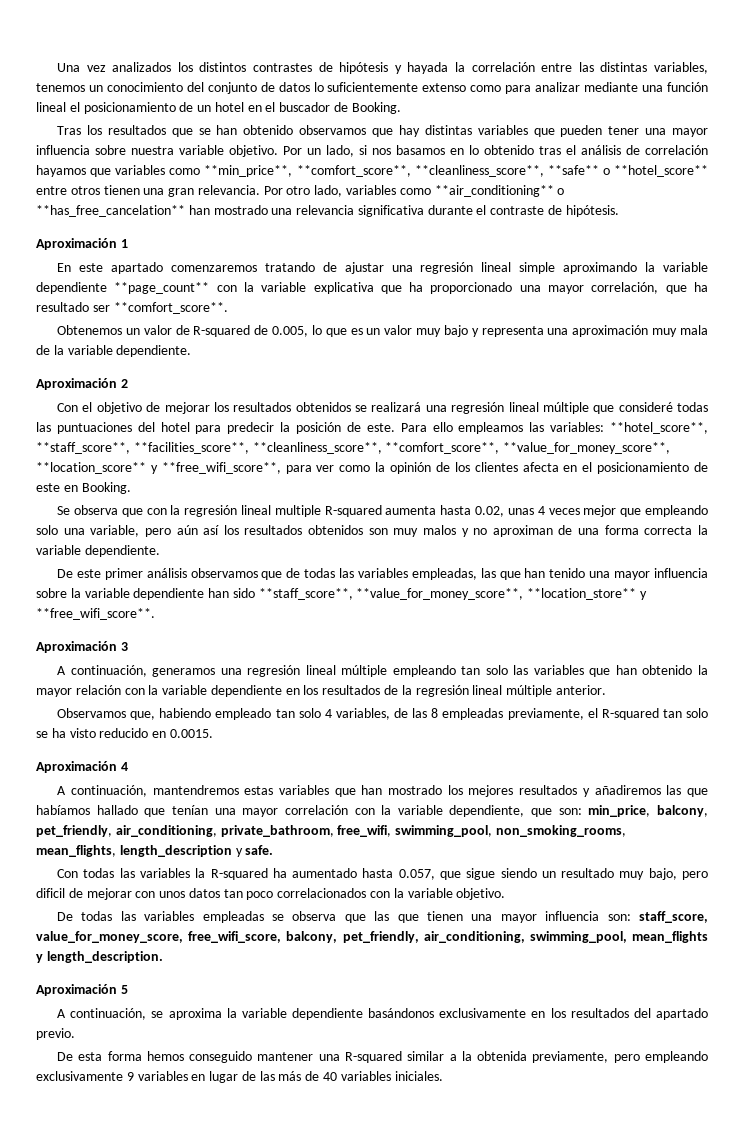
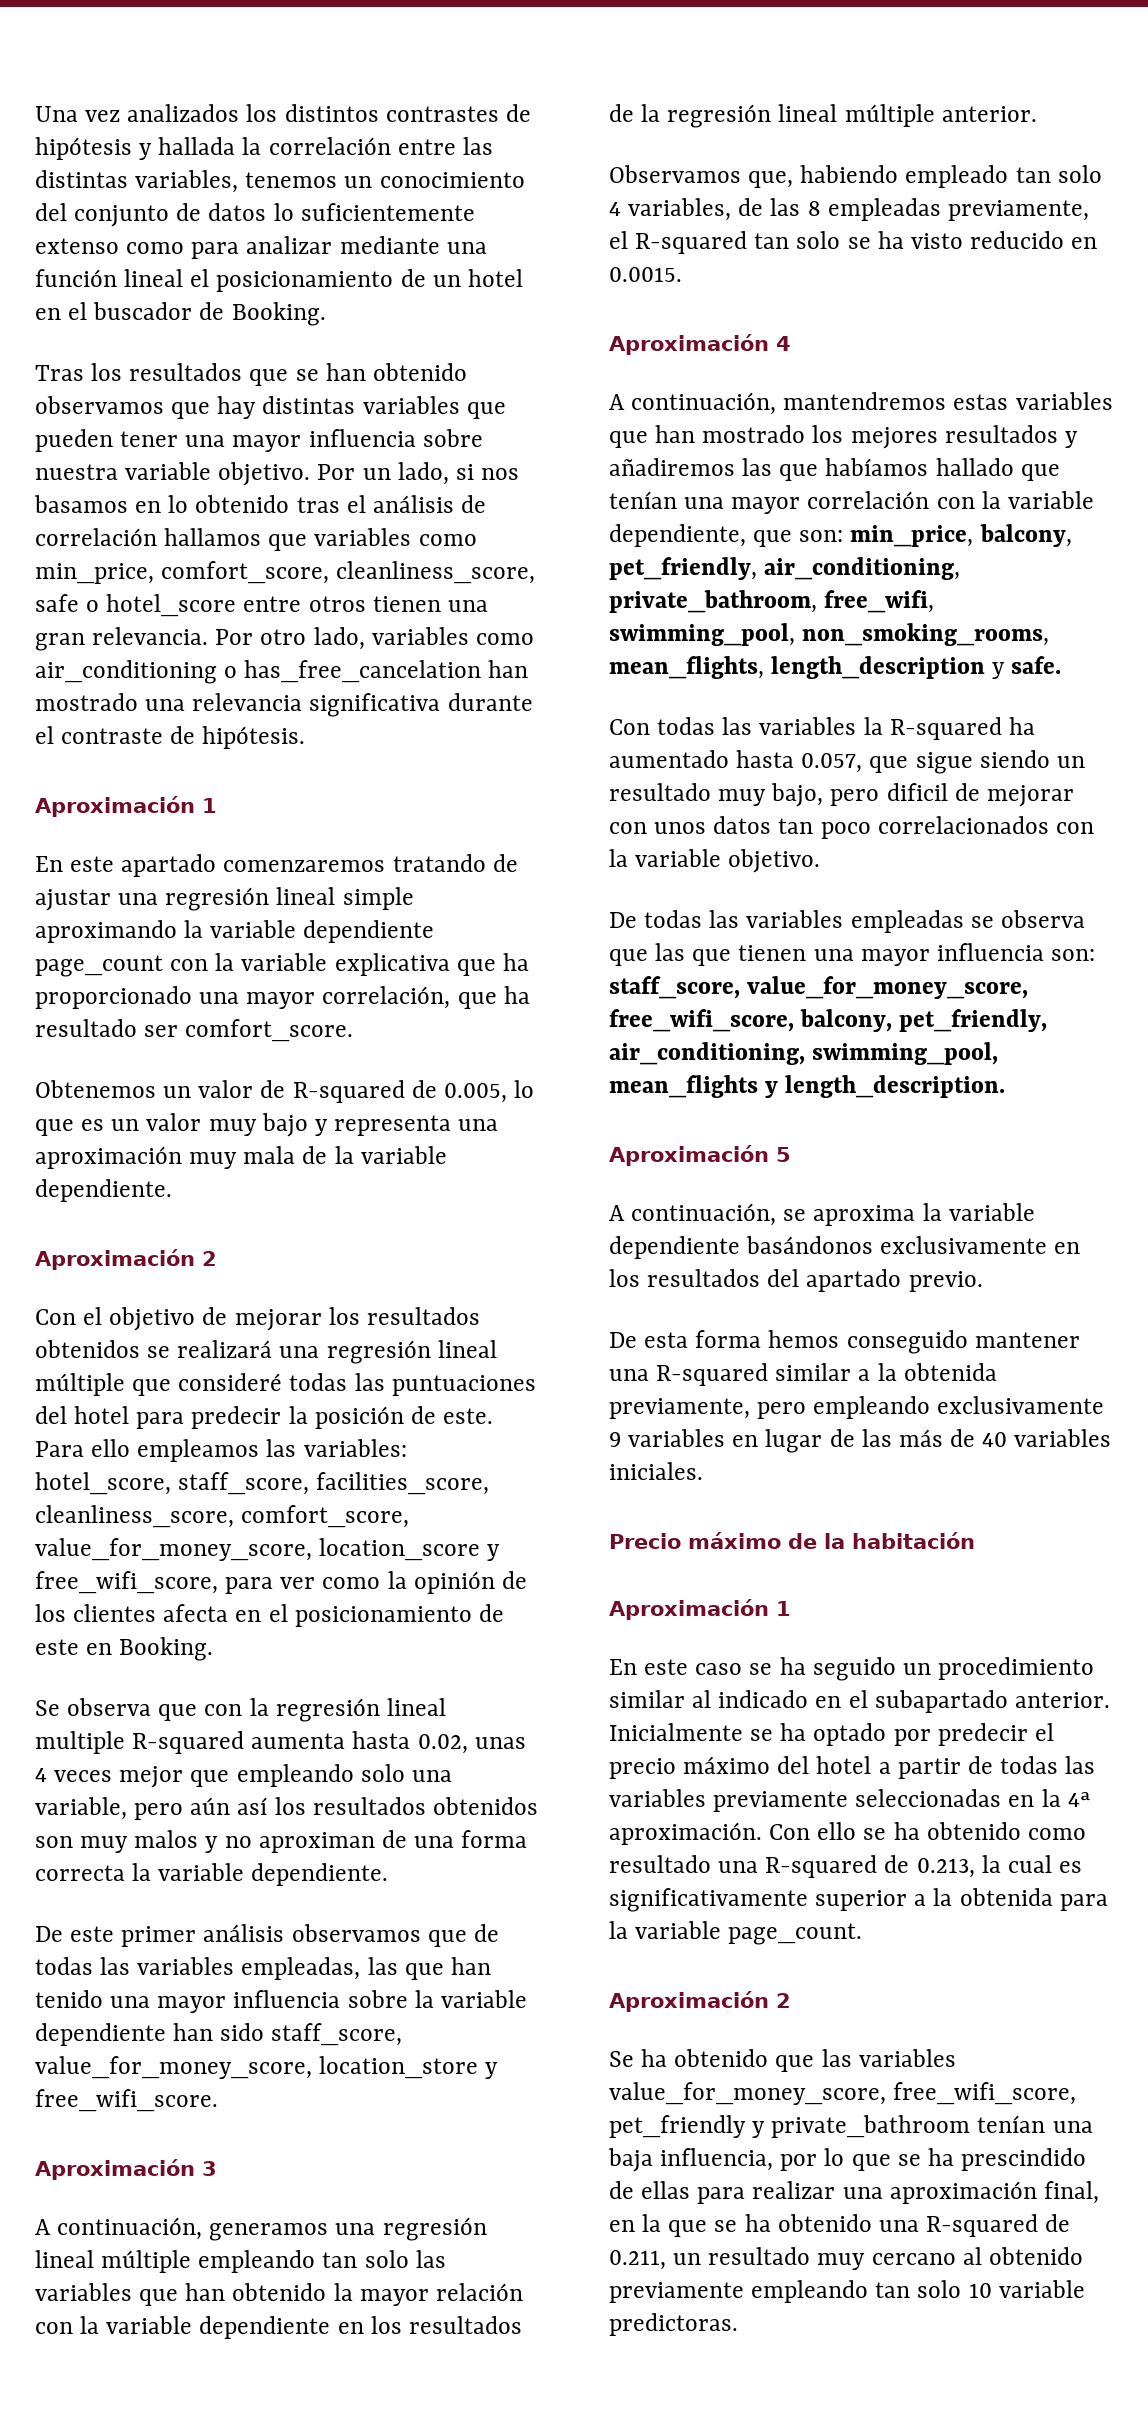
- Una vez analizados los distintos contrastes de hipótesis y hayada la correlación entre las distintas variables, tenemos un conocimiento del conjunto de datos lo suficientemente extenso como para analizar mediante una función lineal el posicionamiento de un hotel en el buscador de Booking.
+ Una vez analizados los distintos contrastes de hipótesis y hallada la correlación entre las distintas variables, tenemos un conocimiento del conjunto de datos lo suficientemente extenso como para analizar mediante una función lineal el posicionamiento de un hotel en el buscador de Booking.
- Por un lado, si nos basamos en lo obtenido tras el análisis de correlación hayamos que variables como **min_price**, **comfort_score**, **cleanliness_score**, **safe** o **hotel_score** entre otros tienen una gran relevancia.
+ Por un lado, si nos basamos en lo obtenido tras el análisis de correlación hallamos que variables como min_price, comfort_score, cleanliness_score, safe o hotel_score entre otros tienen una gran relevancia.
- Por otro lado, variables como **air_conditioning** o **has_free_cancelation** han mostrado una relevancia significativa durante el contraste de hipótesis.
+ Por otro lado, variables como air_conditioning o has_free_cancelation han mostrado una relevancia significativa durante el contraste de hipótesis.
- En este apartado comenzaremos tratando de ajustar una regresión lineal simple aproximando la variable dependiente **page_count** con la variable explicativa que ha proporcionado una mayor correlación, que ha resultado ser **comfort_score**.
+ En este apartado comenzaremos tratando de ajustar una regresión lineal simple aproximando la variable dependiente page_count con la variable explicativa que ha proporcionado una mayor correlación, que ha resultado ser comfort_score.
- Para ello empleamos las variables: **hotel_score**, **staff_score**, **facilities_score**, **cleanliness_score**, **comfort_score**, **value_for_money_score**, **location_score** y **free_wifi_score**, para ver como la opinión de los clientes afecta en el posicionamiento de este en Booking.
+ Para ello empleamos las variables: hotel_score, staff_score, facilities_score, cleanliness_score, comfort_score, value_for_money_score, location_score y free_wifi_score, para ver como la opinión de los clientes afecta en el posicionamiento de este en Booking.
- De este primer análisis observamos que de todas las variables empleadas, las que han tenido una mayor influencia sobre la variable dependiente han sido **staff_score**, **value_for_money_score**, **location_store** y **free_wifi_score**.
+ De este primer análisis observamos que de todas las variables empleadas, las que han tenido una mayor influencia sobre la variable dependiente han sido staff_score, value_for_money_score, location_store y free_wifi_score.
+ Precio máximo de la habitación
+ Aproximación 1
+ En este caso se ha seguido un procedimiento similar al indicado en el subapartado anterior. Inicialmente se ha optado por predecir el precio máximo del hotel a partir de todas las variables previamente seleccionadas en la 4ª aproximación. Con ello se ha obtenido como resultado una R-squared de 0.213, la cual es significativamente superior a la obtenida para la variable page_count.
+ Aproximación 2
+ Se ha obtenido que las variables value_for_money_score, free_wifi_score, pet_friendly y private_bathroom tenían una baja influencia, por lo que se ha prescindido de ellas para realizar una aproximación final, en la que se ha obtenido una R-squared de 0.211, un resultado muy cercano al obtenido previamente empleando tan solo 10 variable predictoras.

